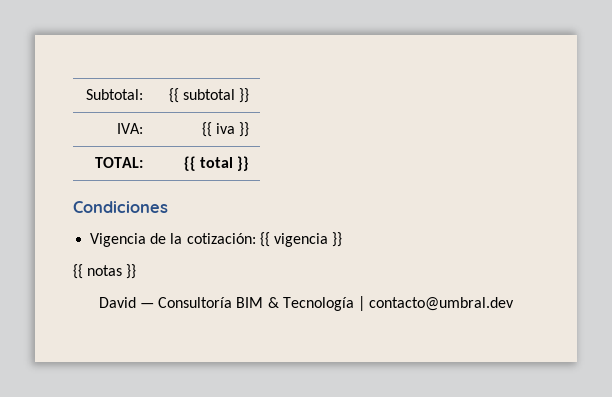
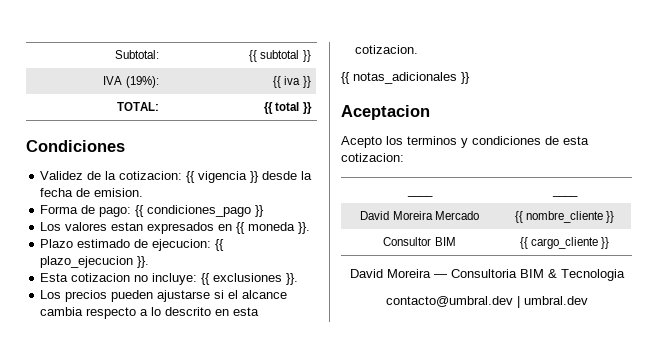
- IVA: | {{ iva }}
+ IVA (19%): | {{ iva }}
- Vigencia de la cotización: {{ vigencia }}
- {{ notas }}
- David — Consultoría BIM & Tecnología | contacto@umbral.dev
+ Validez de la cotizacion: {{ vigencia }} desde la fecha de emision.
+ Forma de pago: {{ condiciones_pago }}
+ Los valores estan expresados en {{ moneda }}.
+ Plazo estimado de ejecucion: {{ plazo_ejecucion }}.
+ Esta cotizacion no incluye: {{ exclusiones }}.
+ Los precios pueden ajustarse si el alcance cambia respecto a lo descrito en esta cotizacion.
+ {{ notas_adicionales }}
+ Aceptacion
+ Acepto los terminos y condiciones de esta cotizacion:
+ ____ | ____
+ David Moreira Mercado | {{ nombre_cliente }}
+ Consultor BIM | {{ cargo_cliente }}
+ David Moreira — Consultoria BIM & Tecnologia
+ contacto@umbral.dev | umbral.dev

